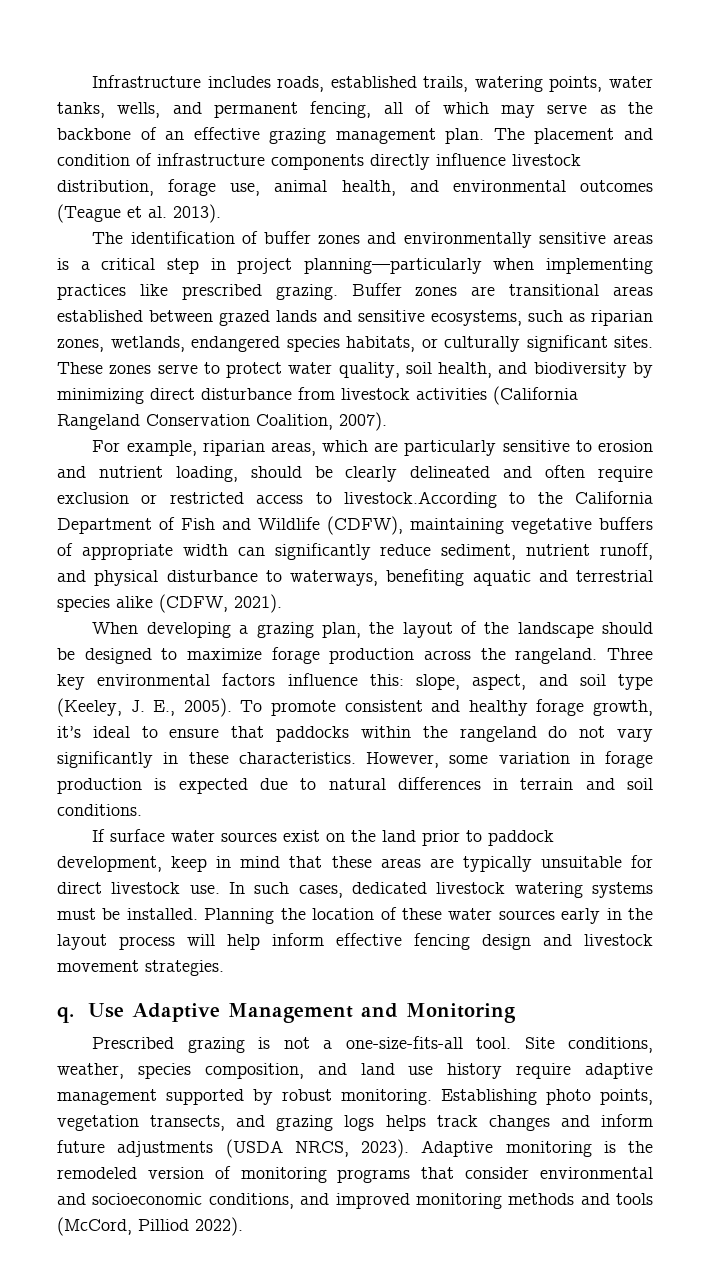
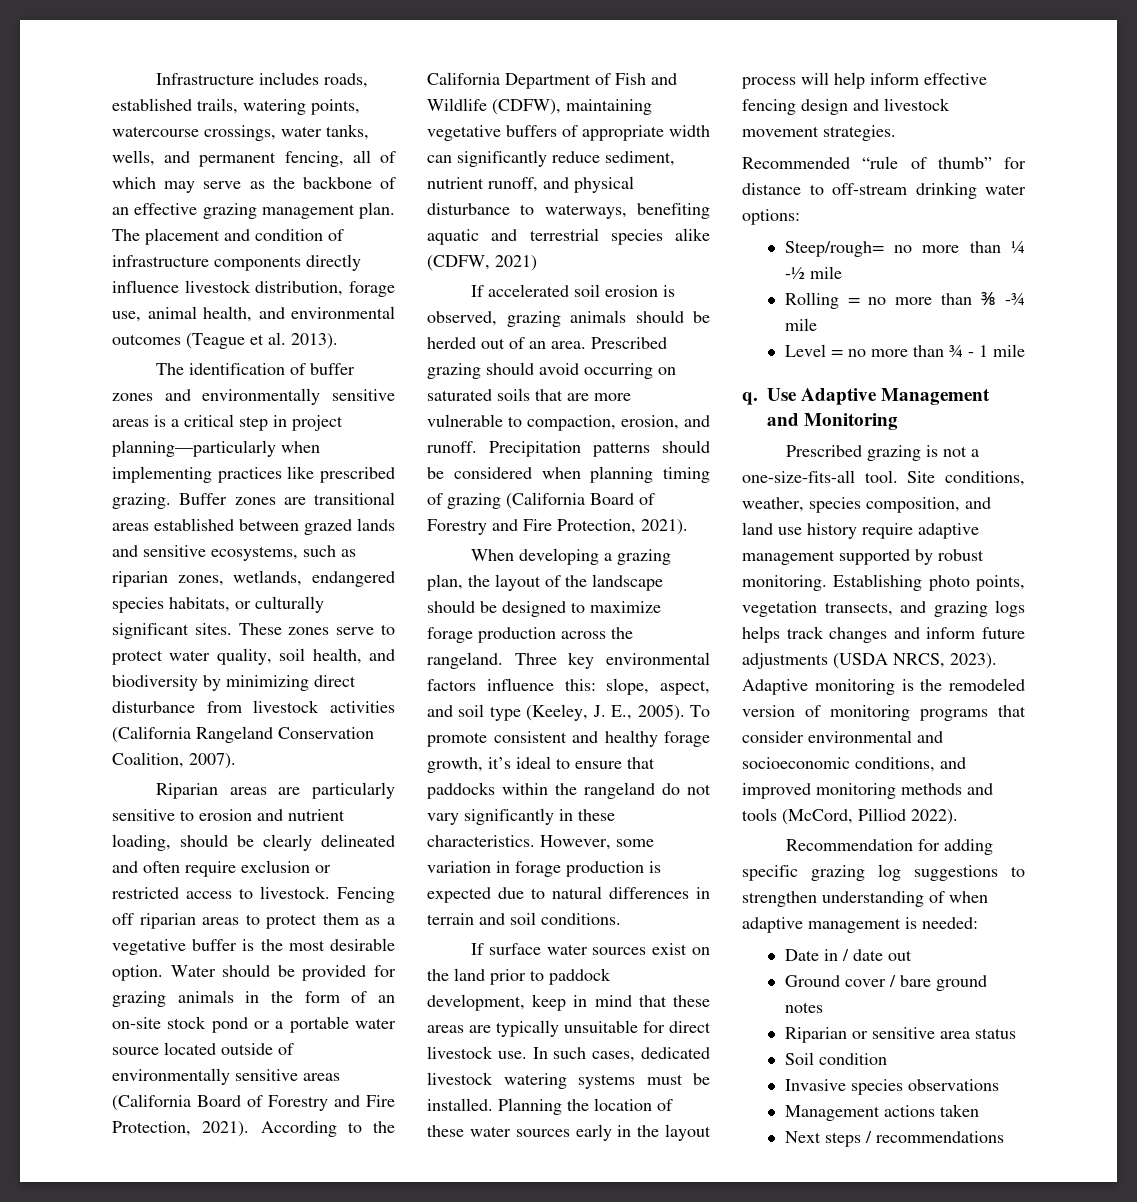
- Infrastructure includes roads, established trails, watering points, water tanks, wells, and permanent fencing, all of which may serve as the backbone of an effective grazing management plan.
+ Infrastructure includes roads, established trails, watering points, watercourse crossings, water tanks, wells, and permanent fencing, all of which may serve as the backbone of an effective grazing management plan.
- For example, riparian areas, which are particularly sensitive to erosion and nutrient loading, should be clearly delineated and often require exclusion or restricted access to livestock.According to the California Department of Fish and Wildlife (CDFW), maintaining vegetative buffers of appropriate width can significantly reduce sediment, nutrient runoff, and physical disturbance to waterways, benefiting aquatic and terrestrial species alike (CDFW, 2021).
+ Riparian areas are particularly sensitive to erosion and nutrient loading, should be clearly delineated and often require exclusion or restricted access to livestock. Fencing off riparian areas to protect them as a vegetative buffer is the most desirable option. Water should be provided for grazing animals in the form of an on-site stock pond or a portable water source located outside of environmentally sensitive areas (California Board of Forestry and Fire Protection, 2021). According to the California Department of Fish and Wildlife (CDFW), maintaining vegetative buffers of appropriate width can significantly reduce sediment, nutrient runoff, and physical disturbance to waterways, benefiting aquatic and terrestrial species alike (CDFW, 2021)
+ If accelerated soil erosion is observed, grazing animals should be herded out of an area. Prescribed grazing should avoid occurring on saturated soils that are more vulnerable to compaction, erosion, and runoff. Precipitation patterns should be considered when planning timing of grazing (California Board of Forestry and Fire Protection, 2021).
+ Recommended “rule of thumb” for distance to off-stream drinking water options:
+ Steep/rough= no more than ¼ -½ mile
+ Rolling = no more than ⅜ -¾ mile
+ Level = no more than ¾ - 1 mile
+ Recommendation for adding specific grazing log suggestions to strengthen understanding of when adaptive management is needed:
+ Date in / date out
+ Ground cover / bare ground notes
+ Riparian or sensitive area status
+ Soil condition
+ Invasive species observations
+ Management actions taken
+ Next steps / recommendations

